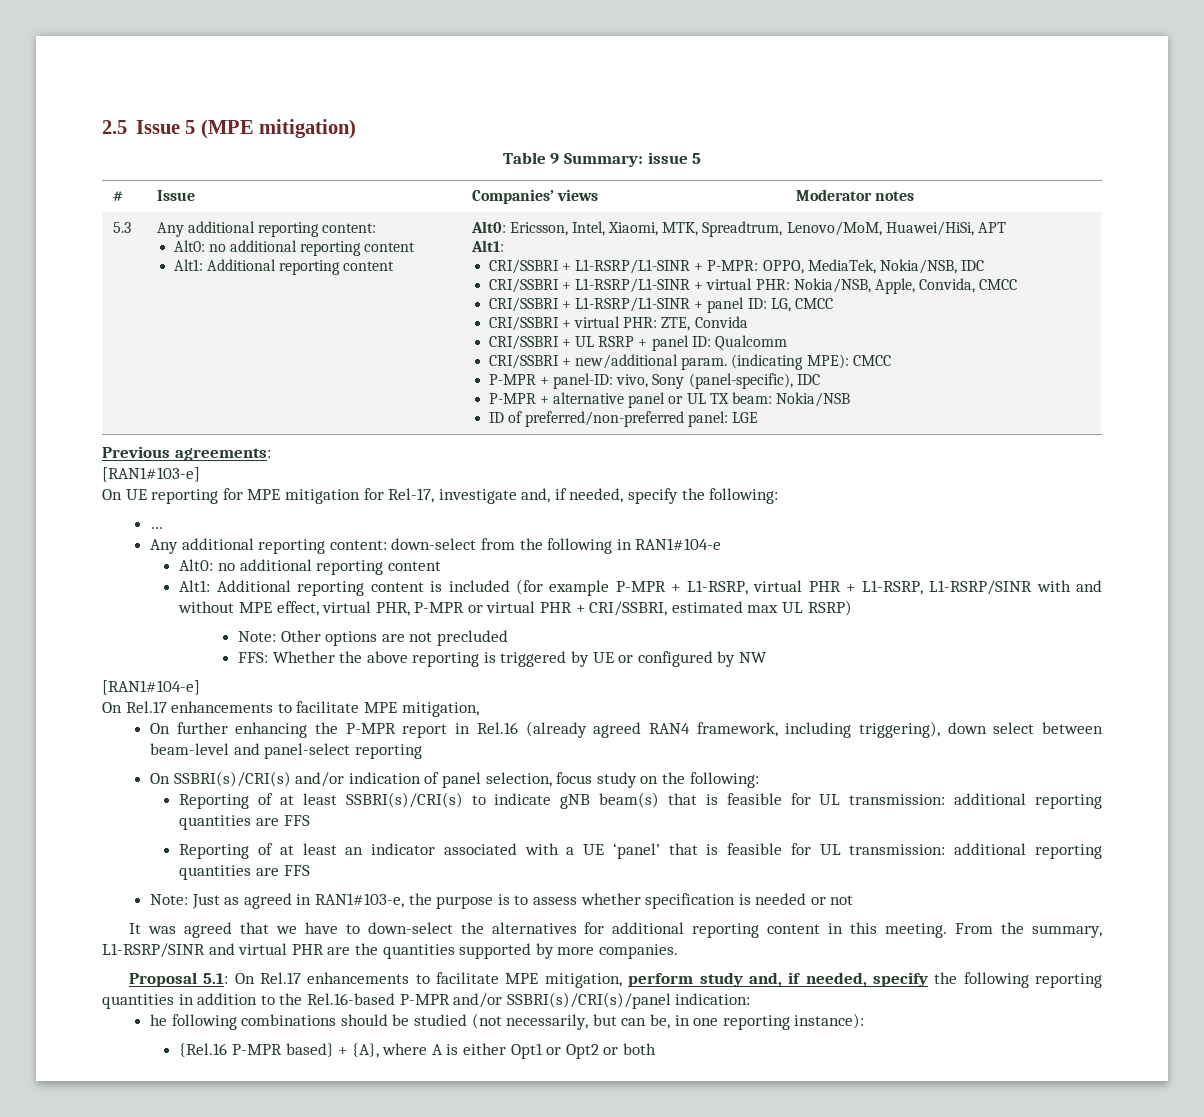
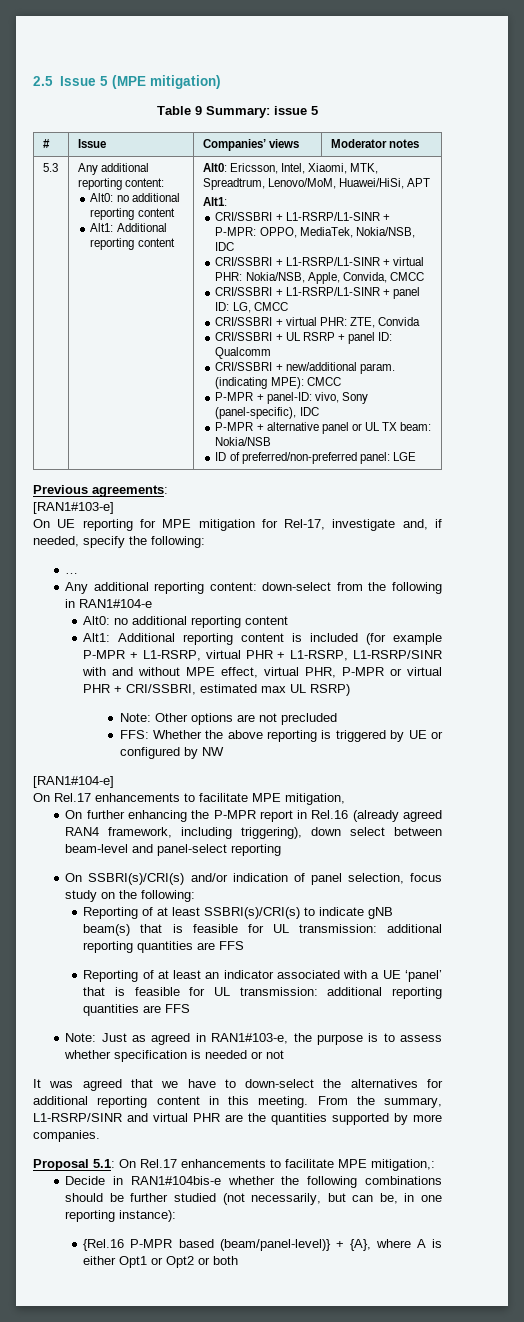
- Proposal 5.1: On Rel.17 enhancements to facilitate MPE mitigation, perform study and, if needed, specify the following reporting quantities in addition to the Rel.16-based P-MPR and/or SSBRI(s)/CRI(s)/panel indication:
- he following combinations should be studied (not necessarily, but can be, in one reporting instance):
+ Proposal 5.1: On Rel.17 enhancements to facilitate MPE mitigation,:
+ Decide in RAN1#104bis-e whether the following combinations should be further studied (not necessarily, but can be, in one reporting instance):
- {Rel.16 P-MPR based} + {A}, where A is either Opt1 or Opt2 or both
+ {Rel.16 P-MPR based (beam/panel-level)} + {A}, where A is either Opt1 or Opt2 or both

